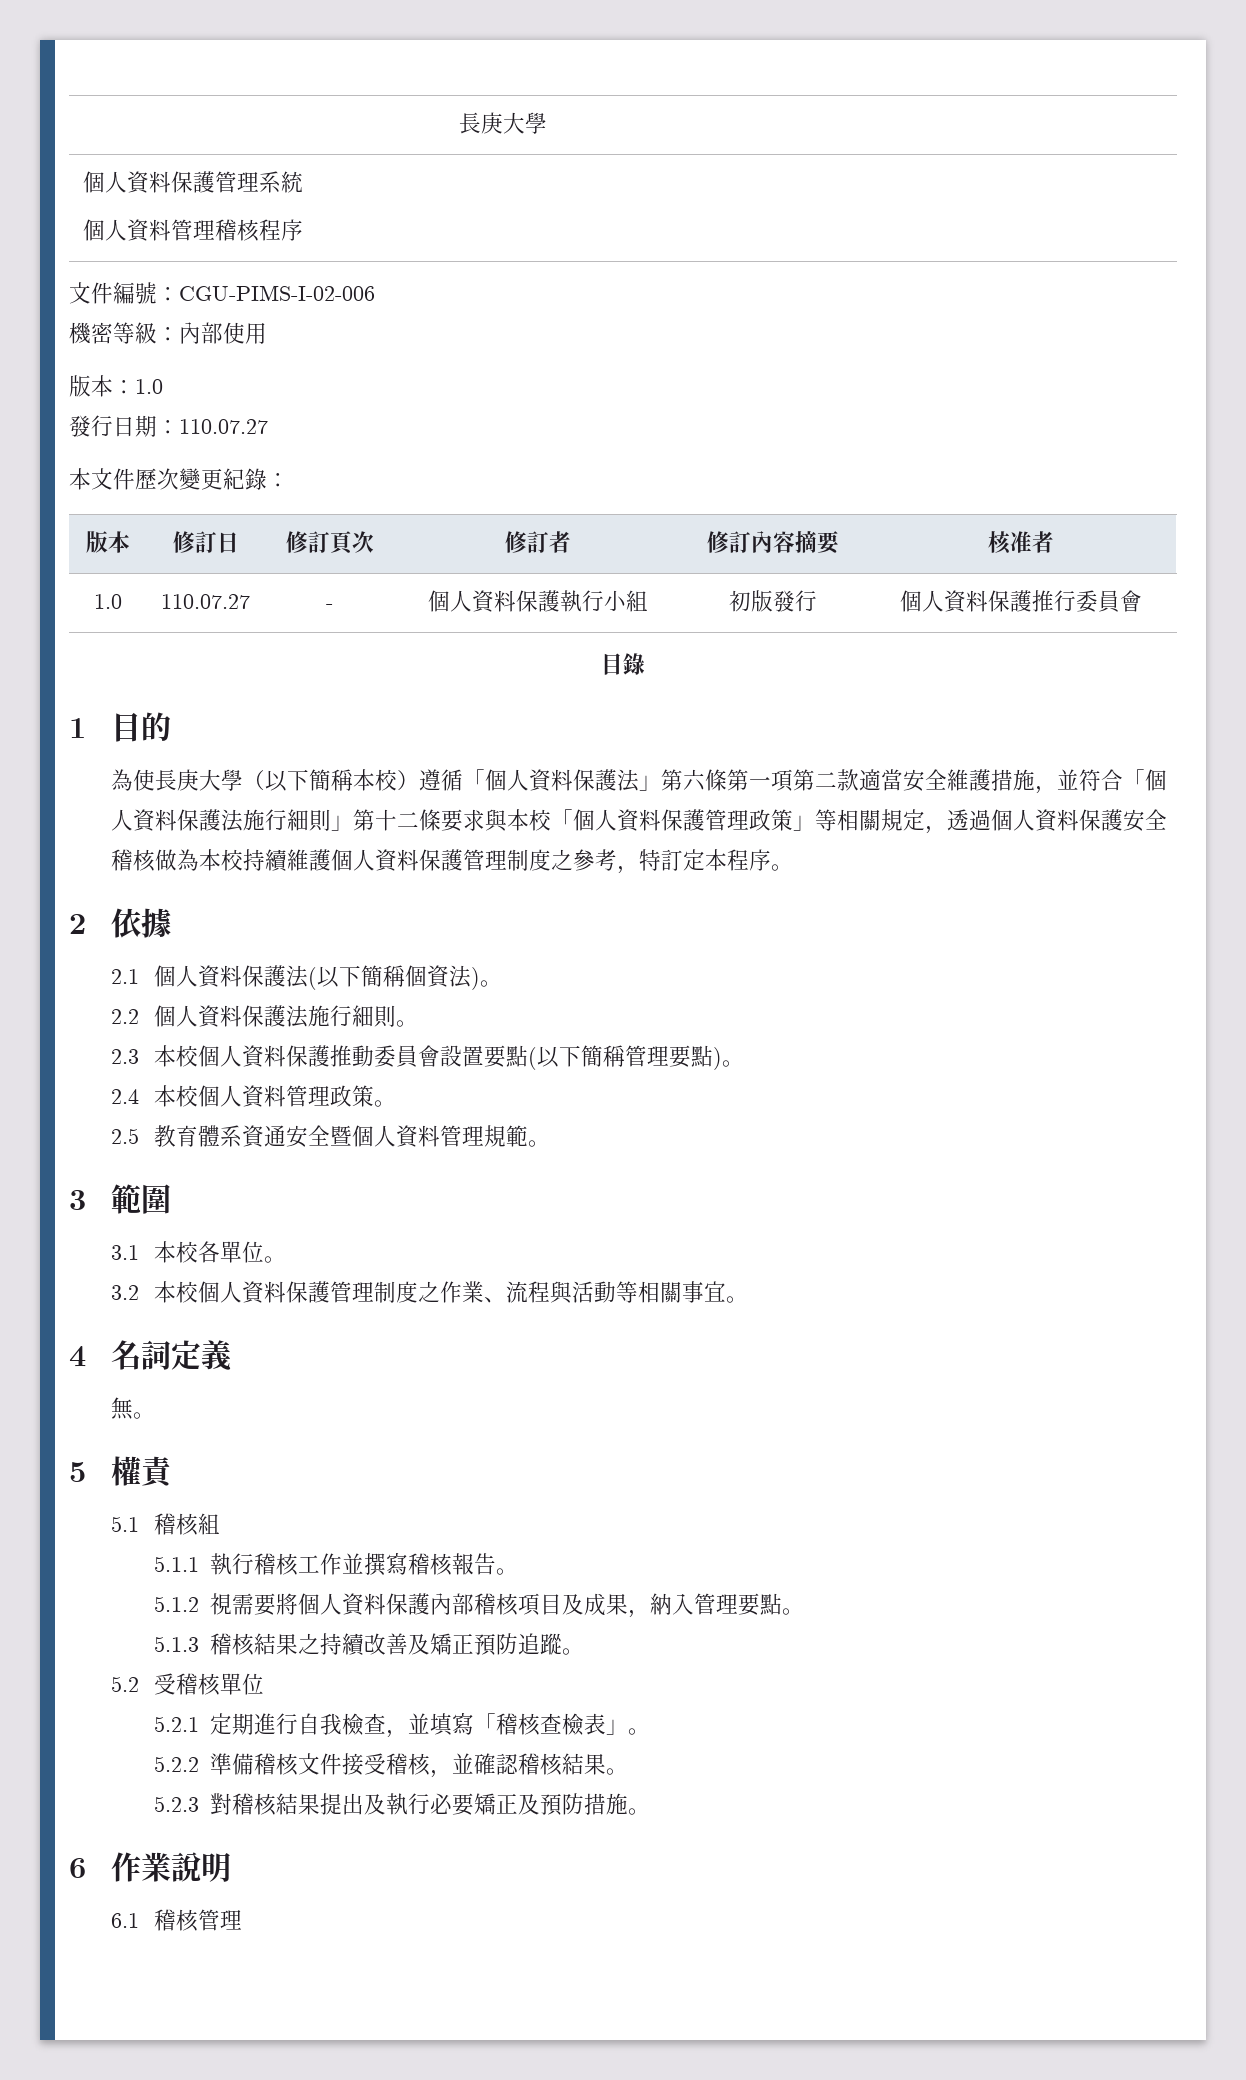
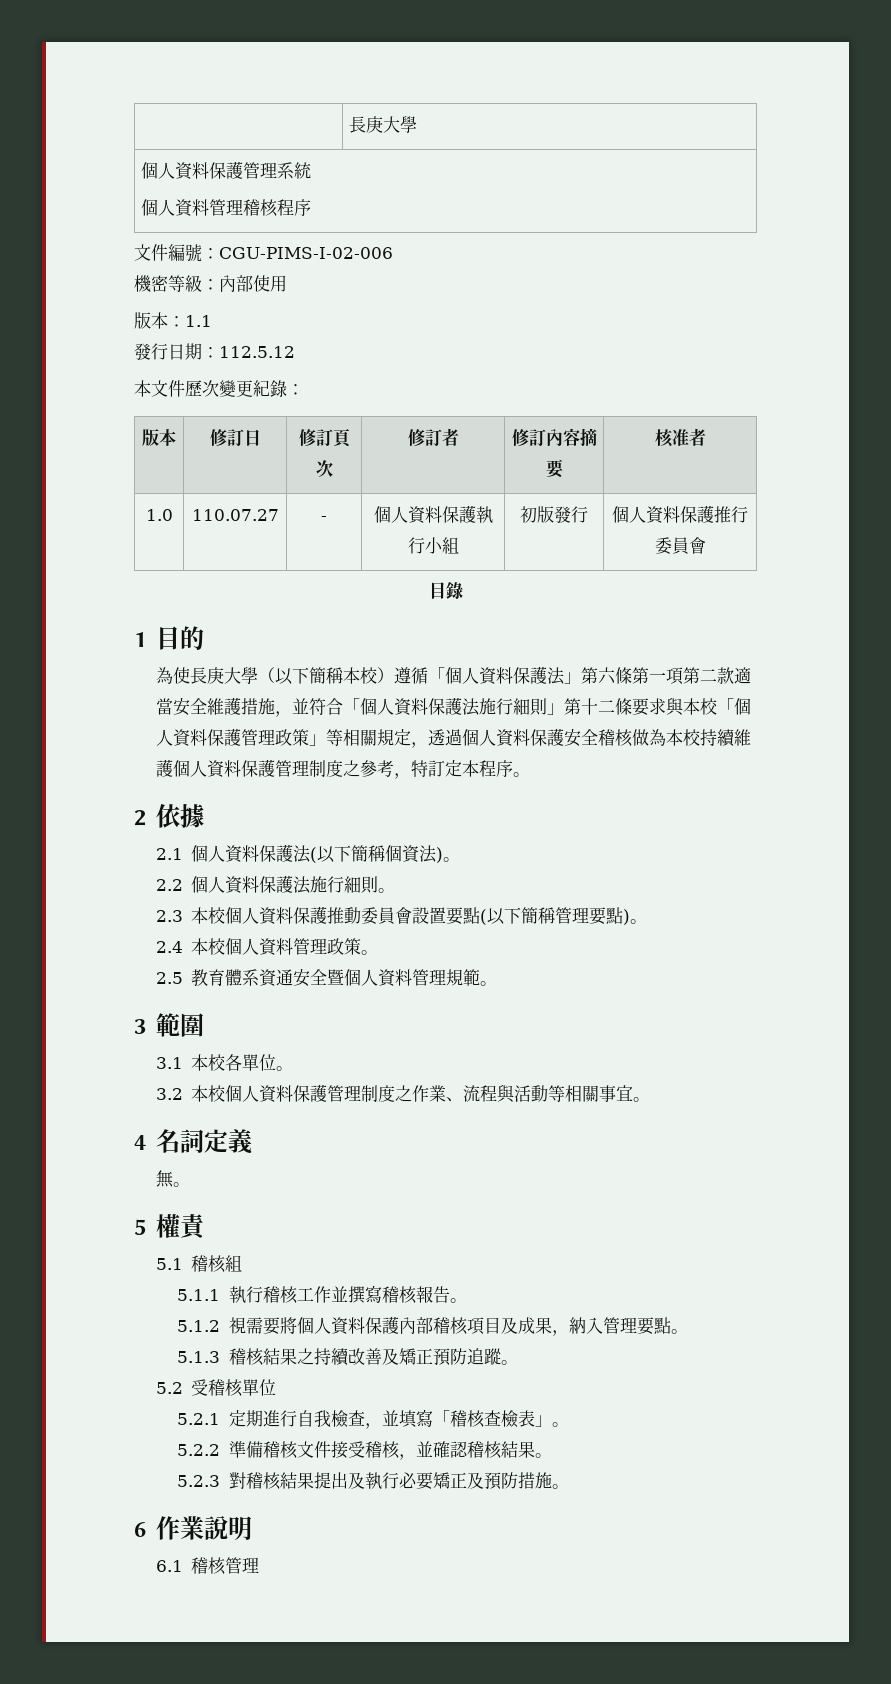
- 版本：1.0
+ 版本：1.1
- 發行日期：110.07.27
+ 發行日期：112.5.12

